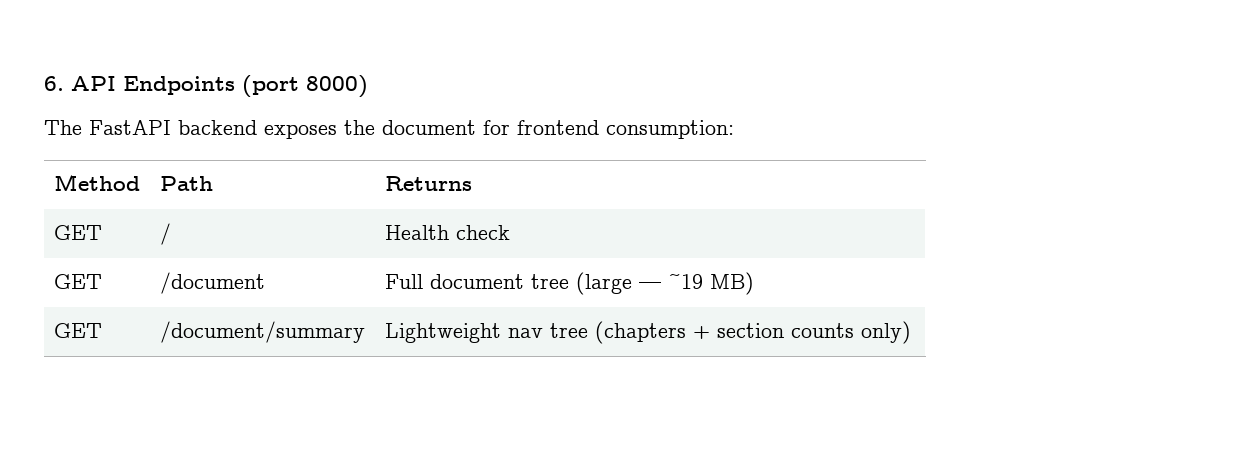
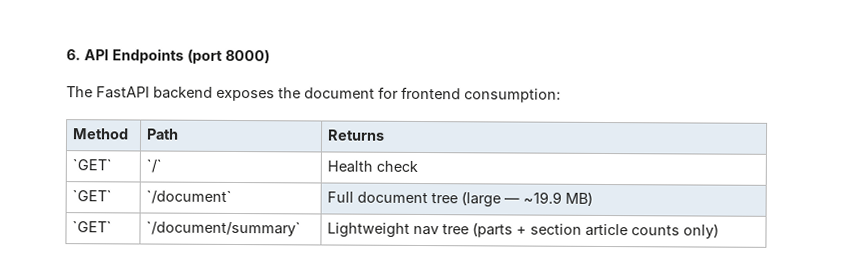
- GET | / | Health check
+ `GET` | `/` | Health check
- GET | /document | Full document tree (large — ~19 MB)
+ `GET` | `/document` | Full document tree (large — ~19.9 MB)
- GET | /document/summary | Lightweight nav tree (chapters + section counts only)
+ `GET` | `/document/summary` | Lightweight nav tree (parts + section article counts only)

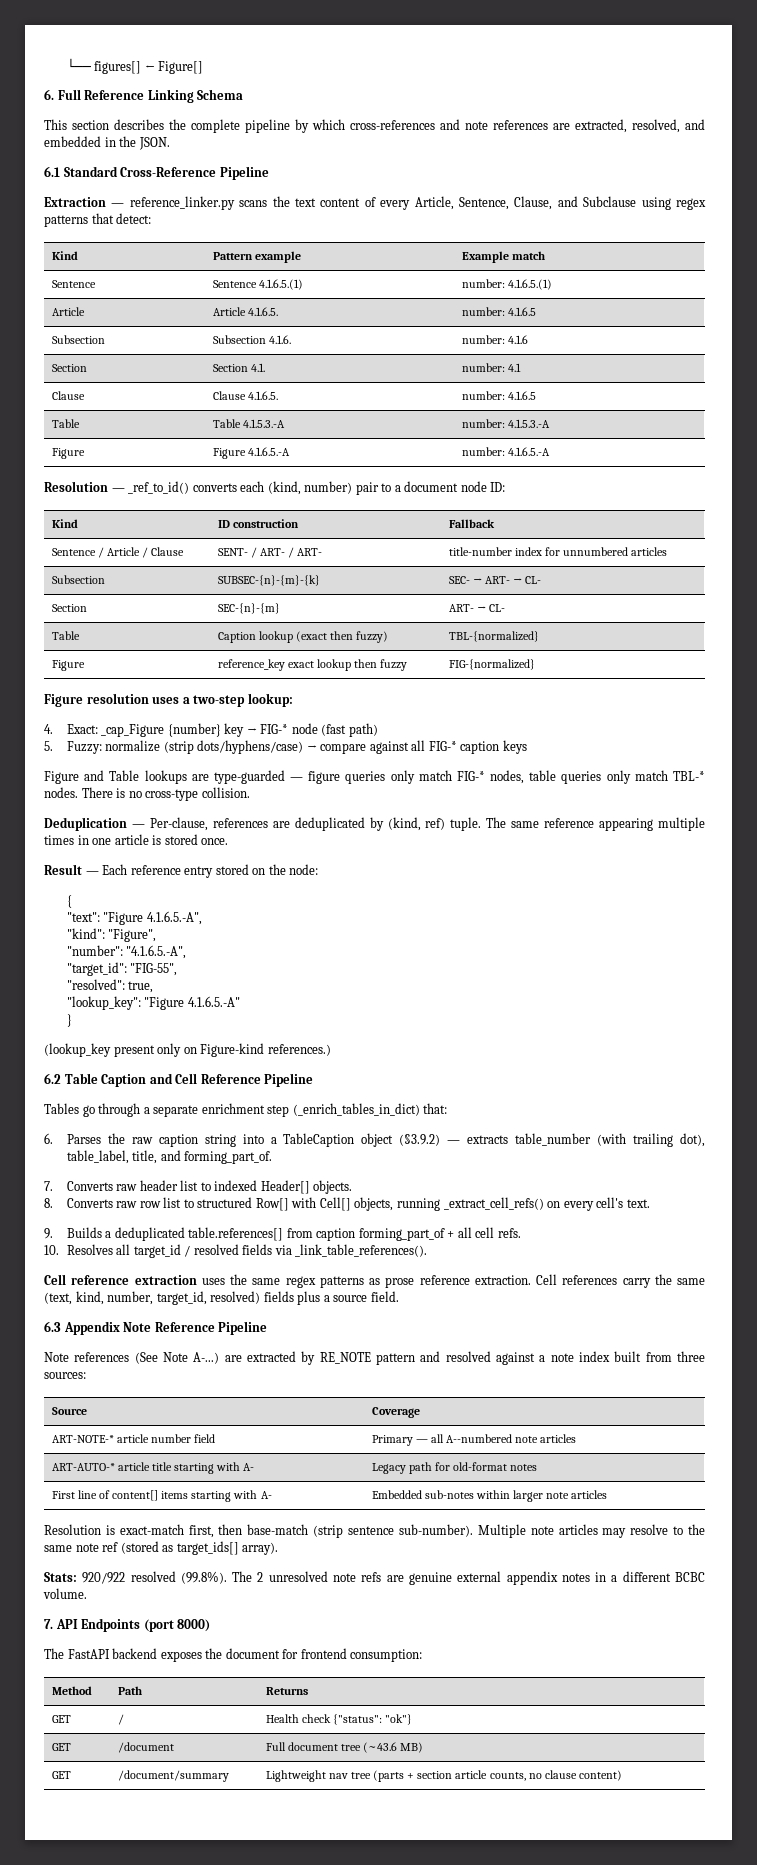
- 6. API Endpoints (port 8000)
+ └── figures[] ← Figure[]
+ 6. Full Reference Linking Schema
+ This section describes the complete pipeline by which cross-references and note references are extracted, resolved, and embedded in the JSON.
+ 6.1 Standard Cross-Reference Pipeline
+ Extraction — reference_linker.py scans the text content of every Article, Sentence, Clause, and Subclause using regex patterns that detect:
+ Kind | Pattern example | Example match
+ Sentence | Sentence 4.1.6.5.(1) | number: 4.1.6.5.(1)
+ Article | Article 4.1.6.5. | number: 4.1.6.5
+ Subsection | Subsection 4.1.6. | number: 4.1.6
+ Section | Section 4.1. | number: 4.1
+ Clause | Clause 4.1.6.5. | number: 4.1.6.5
+ Table | Table 4.1.5.3.-A | number: 4.1.5.3.-A
+ Figure | Figure 4.1.6.5.-A | number: 4.1.6.5.-A
+ Resolution — _ref_to_id() converts each (kind, number) pair to a document node ID:
+ Kind | ID construction | Fallback
+ Sentence / Article / Clause | SENT- / ART- / ART- | title-number index for unnumbered articles
+ Subsection | SUBSEC-{n}-{m}-{k} | SEC- → ART- → CL-
+ Section | SEC-{n}-{m} | ART- → CL-
+ Table | Caption lookup (exact then fuzzy) | TBL-{normalized}
+ Figure | reference_key exact lookup then fuzzy | FIG-{normalized}
+ Figure resolution uses a two-step lookup:
+ 4. Exact: _cap_Figure {number} key → FIG-* node (fast path)
+ 5. Fuzzy: normalize (strip dots/hyphens/case) → compare against all FIG-* caption keys
+ Figure and Table lookups are type-guarded — figure queries only match FIG-* nodes, table queries only match TBL-* nodes. There is no cross-type collision.
+ Deduplication — Per-clause, references are deduplicated by (kind, ref) tuple. The same reference appearing multiple times in one article is stored once.
+ Result — Each reference entry stored on the node:
+ {
+ "text": "Figure 4.1.6.5.-A",
+ "kind": "Figure",
+ "number": "4.1.6.5.-A",
+ "target_id": "FIG-55",
+ "resolved": true,
+ "lookup_key": "Figure 4.1.6.5.-A"
+ }
+ (lookup_key present only on Figure-kind references.)
+ 6.2 Table Caption and Cell Reference Pipeline
+ Tables go through a separate enrichment step (_enrich_tables_in_dict) that:
+ 6. Parses the raw caption string into a TableCaption object (§3.9.2) — extracts table_number (with trailing dot), table_label, title, and forming_part_of.
+ 7. Converts raw header list to indexed Header[] objects.
+ 8. Converts raw row list to structured Row[] with Cell[] objects, running _extract_cell_refs() on every cell's text.
+ 9. Builds a deduplicated table.references[] from caption forming_part_of + all cell refs.
+ 10. Resolves all target_id / resolved fields via _link_table_references().
+ Cell reference extraction uses the same regex patterns as prose reference extraction. Cell references carry the same (text, kind, number, target_id, resolved) fields plus a source field.
+ 6.3 Appendix Note Reference Pipeline
+ Note references (See Note A-...) are extracted by RE_NOTE pattern and resolved against a note index built from three sources:
+ Source | Coverage
+ ART-NOTE-* article number field | Primary — all A--numbered note articles
+ ART-AUTO-* article title starting with A- | Legacy path for old-format notes
+ First line of content[] items starting with A- | Embedded sub-notes within larger note articles
+ Resolution is exact-match first, then base-match (strip sentence sub-number). Multiple note articles may resolve to the same note ref (stored as target_ids[] array).
+ Stats: 920/922 resolved (99.8%). The 2 unresolved note refs are genuine external appendix notes in a different BCBC volume.
+ 7. API Endpoints (port 8000)
- `GET` | `/` | Health check
- `GET` | `/document` | Full document tree (large — ~19.9 MB)
+ GET | / | Health check {"status": "ok"}
+ GET | /document | Full document tree (~43.6 MB)
- `GET` | `/document/summary` | Lightweight nav tree (parts + section article counts only)
+ GET | /document/summary | Lightweight nav tree (parts + section article counts, no clause content)

